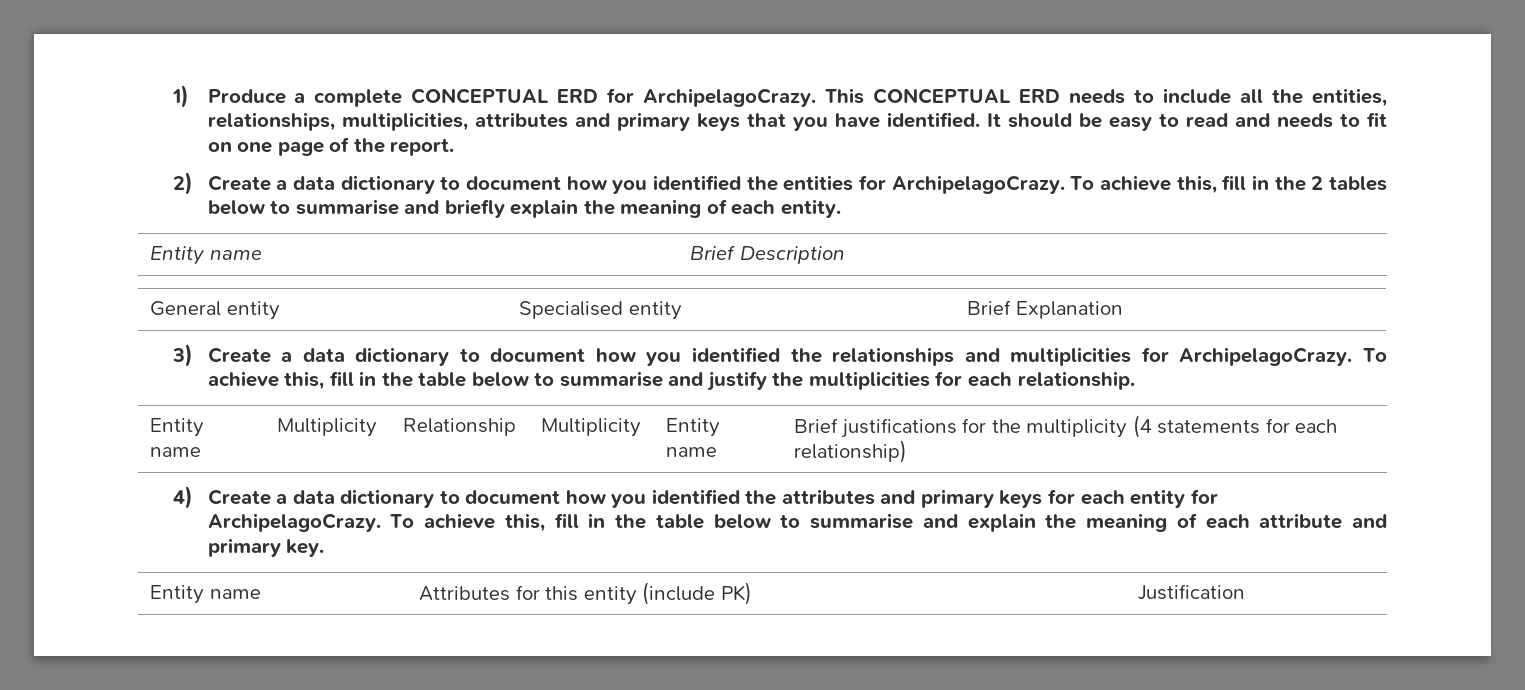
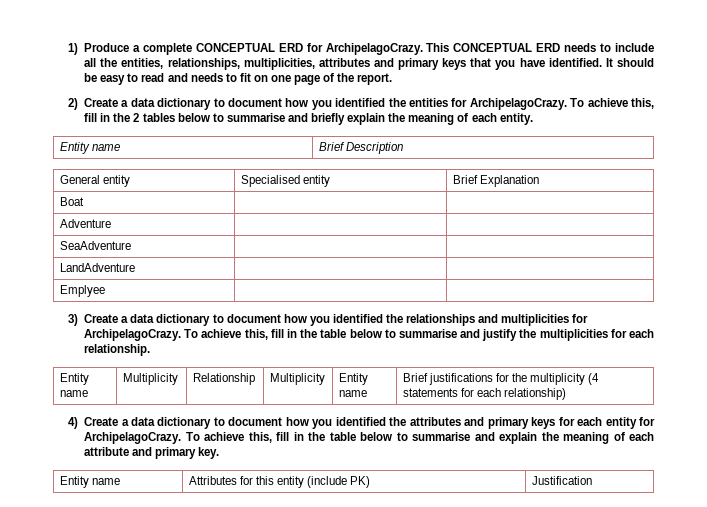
+ Boat | |
+ Adventure | |
+ SeaAdventure | |
+ LandAdventure | |
+ Emplyee | |

